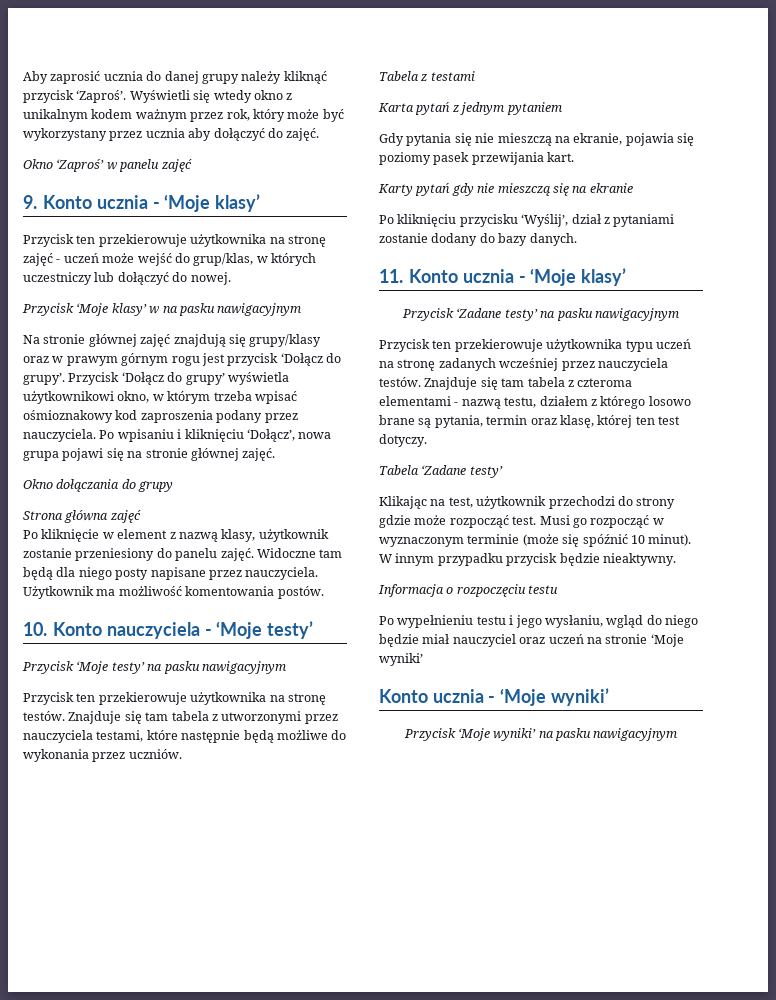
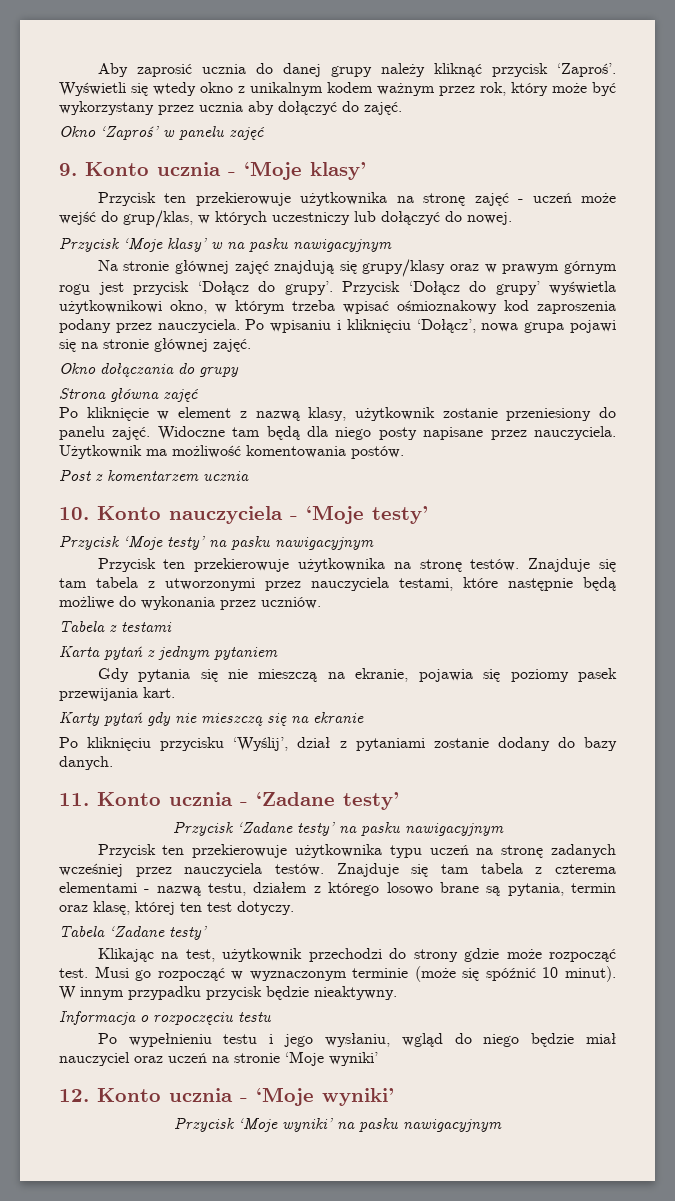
+ Post z komentarzem ucznia
- 11. Konto ucznia - ‘Moje klasy’
+ 11. Konto ucznia - ‘Zadane testy’
- Znajduje się tam tabela z czteroma elementami - nazwą testu, działem z którego losowo brane są pytania, termin oraz klasę, której ten test dotyczy.
+ Znajduje się tam tabela z czterema elementami - nazwą testu, działem z którego losowo brane są pytania, termin oraz klasę, której ten test dotyczy.
- Konto ucznia - ‘Moje wyniki’
+ 12. Konto ucznia - ‘Moje wyniki’

